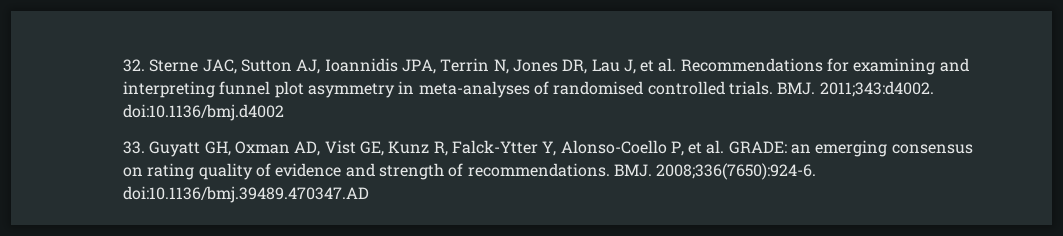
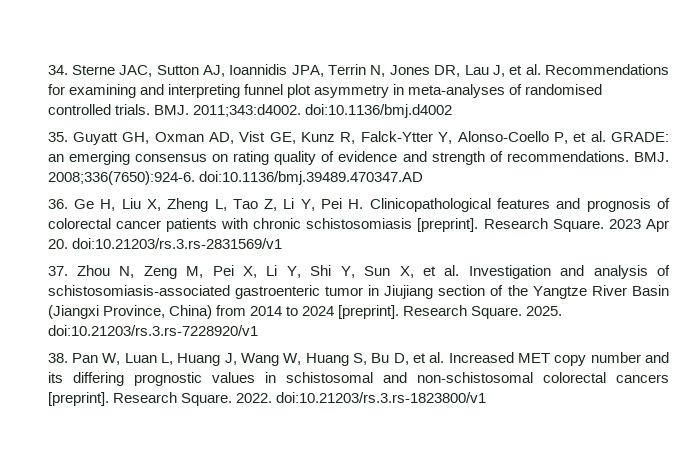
- 32. Sterne JAC, Sutton AJ, Ioannidis JPA, Terrin N, Jones DR, Lau J, et al. Recommendations for examining and interpreting funnel plot asymmetry in meta-analyses of randomised controlled trials.
+ 34. Sterne JAC, Sutton AJ, Ioannidis JPA, Terrin N, Jones DR, Lau J, et al. Recommendations for examining and interpreting funnel plot asymmetry in meta-analyses of randomised controlled trials.
- 33. Guyatt GH, Oxman AD, Vist GE, Kunz R, Falck-Ytter Y, Alonso-Coello P, et al. GRADE: an emerging consensus on rating quality of evidence and strength of recommendations.
+ 35. Guyatt GH, Oxman AD, Vist GE, Kunz R, Falck-Ytter Y, Alonso-Coello P, et al. GRADE: an emerging consensus on rating quality of evidence and strength of recommendations.
+ 36. Ge H, Liu X, Zheng L, Tao Z, Li Y, Pei H. Clinicopathological features and prognosis of colorectal cancer patients with chronic schistosomiasis [preprint]. Research Square. 2023 Apr 20. doi:10.21203/rs.3.rs-2831569/v1
+ 37. Zhou N, Zeng M, Pei X, Li Y, Shi Y, Sun X, et al. Investigation and analysis of schistosomiasis-associated gastroenteric tumor in Jiujiang section of the Yangtze River Basin (Jiangxi Province, China) from 2014 to 2024 [preprint]. Research Square. 2025. doi:10.21203/rs.3.rs-7228920/v1
+ 38. Pan W, Luan L, Huang J, Wang W, Huang S, Bu D, et al. Increased MET copy number and its differing prognostic values in schistosomal and non-schistosomal colorectal cancers [preprint]. Research Square. 2022. doi:10.21203/rs.3.rs-1823800/v1

